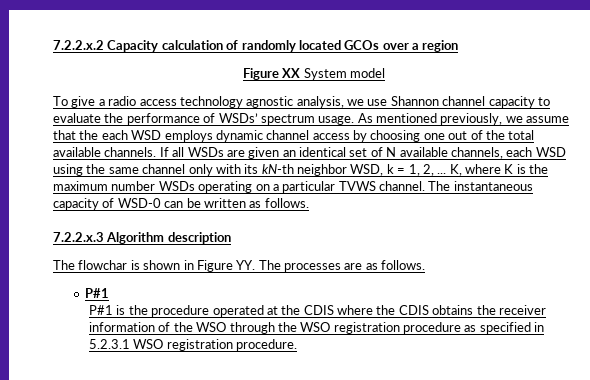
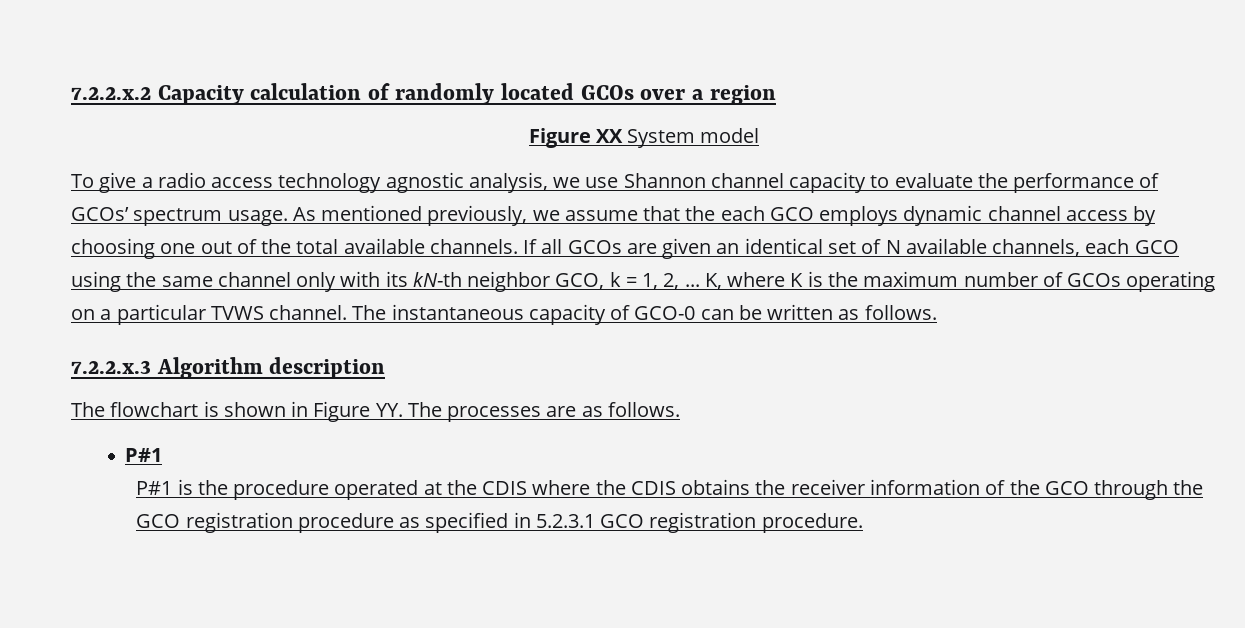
- To give a radio access technology agnostic analysis, we use Shannon channel capacity to evaluate the performance of WSDs’ spectrum usage.
+ To give a radio access technology agnostic analysis, we use Shannon channel capacity to evaluate the performance of GCOs’ spectrum usage.
- As mentioned previously, we assume that the each WSD employs dynamic channel access by choosing one out of the total available channels.
+ As mentioned previously, we assume that the each GCO employs dynamic channel access by choosing one out of the total available channels.
- If all WSDs are given an identical set of N available channels, each WSD using the same channel only with its kN-th neighbor WSD, k = 1, 2, ...
+ If all GCOs are given an identical set of N available channels, each GCO using the same channel only with its kN-th neighbor GCO, k = 1, 2, ...
- K, where K is the maximum number WSDs operating on a particular TVWS channel.
+ K, where K is the maximum number of GCOs operating on a particular TVWS channel.
- The instantaneous capacity of WSD-0 can be written as follows.
+ The instantaneous capacity of GCO-0 can be written as follows.
- The flowchar is shown in Figure YY. The processes are as follows.
+ The flowchart is shown in Figure YY. The processes are as follows.
- P#1 is the procedure operated at the CDIS where the CDIS obtains the receiver information of the WSO through the WSO registration procedure as specified in 5.2.3.1 WSO registration procedure.
+ P#1 is the procedure operated at the CDIS where the CDIS obtains the receiver information of the GCO through the GCO registration procedure as specified in 5.2.3.1 GCO registration procedure.

